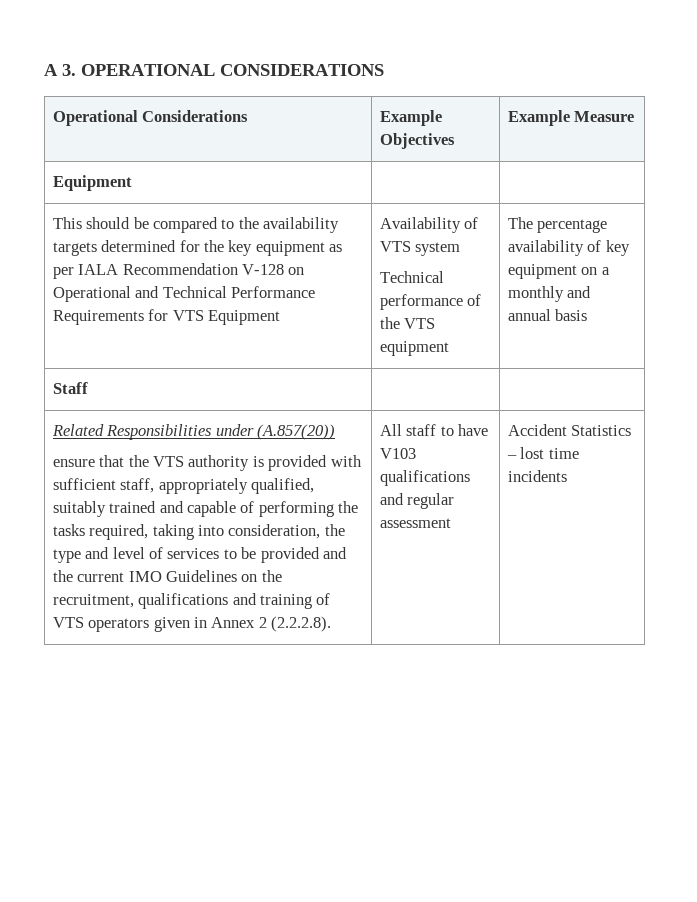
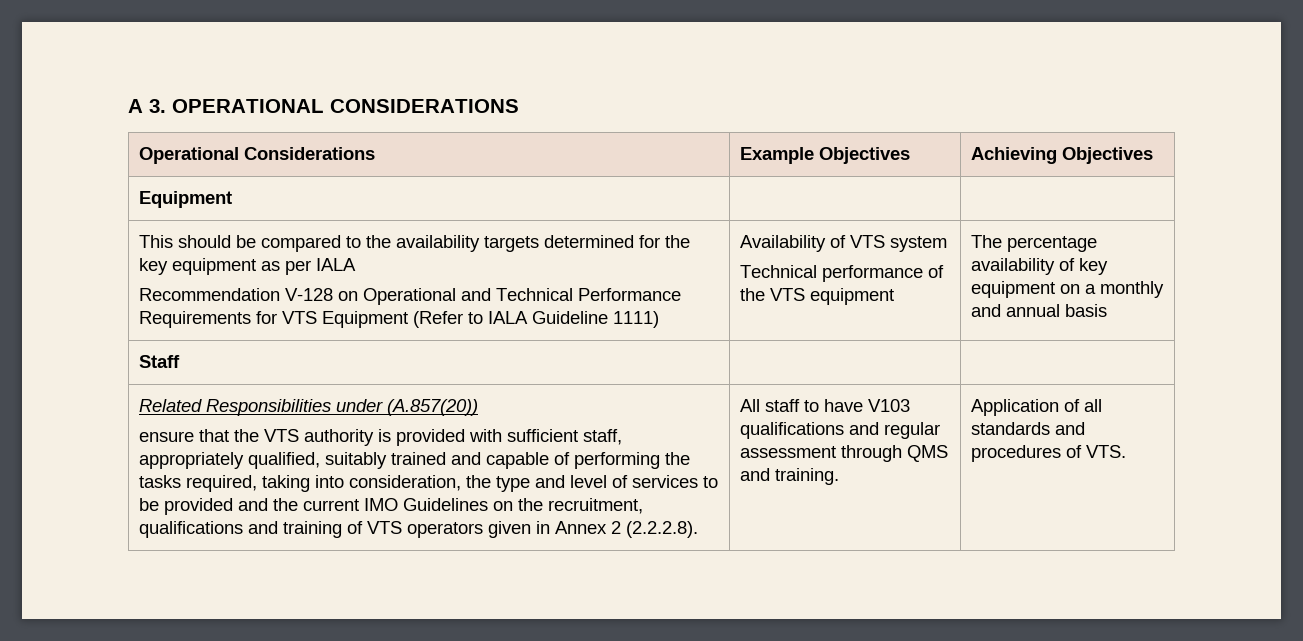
- Operational Considerations | Example Objectives | Example Measure
+ Operational Considerations | Example Objectives | Achieving Objectives
- This should be compared to the availability targets determined for the key equipment as per IALA Recommendation V-128 on Operational and Technical Performance Requirements for VTS Equipment
+ This should be compared to the availability targets determined for the key equipment as per IALA
+ Recommendation V-128 on Operational and Technical Performance Requirements for VTS Equipment (Refer to IALA Guideline 1111)
- All staff to have V103 qualifications and regular assessment | Accident Statistics – lost time incidents
+ All staff to have V103 qualifications and regular assessment through QMS and training. | Application of all standards and procedures of VTS.

